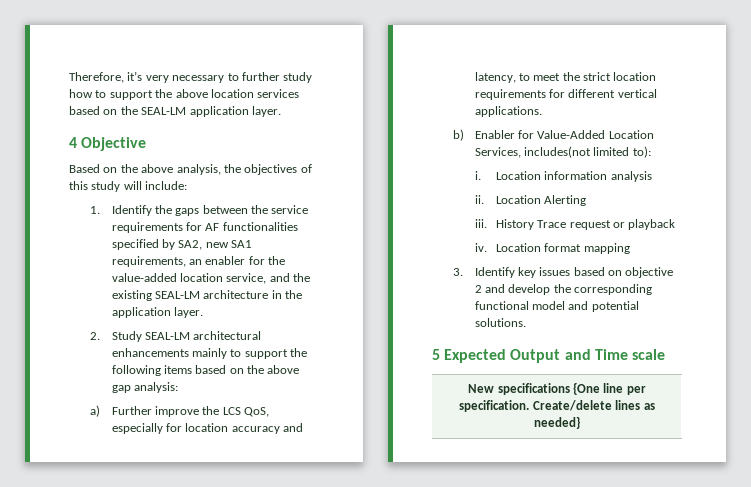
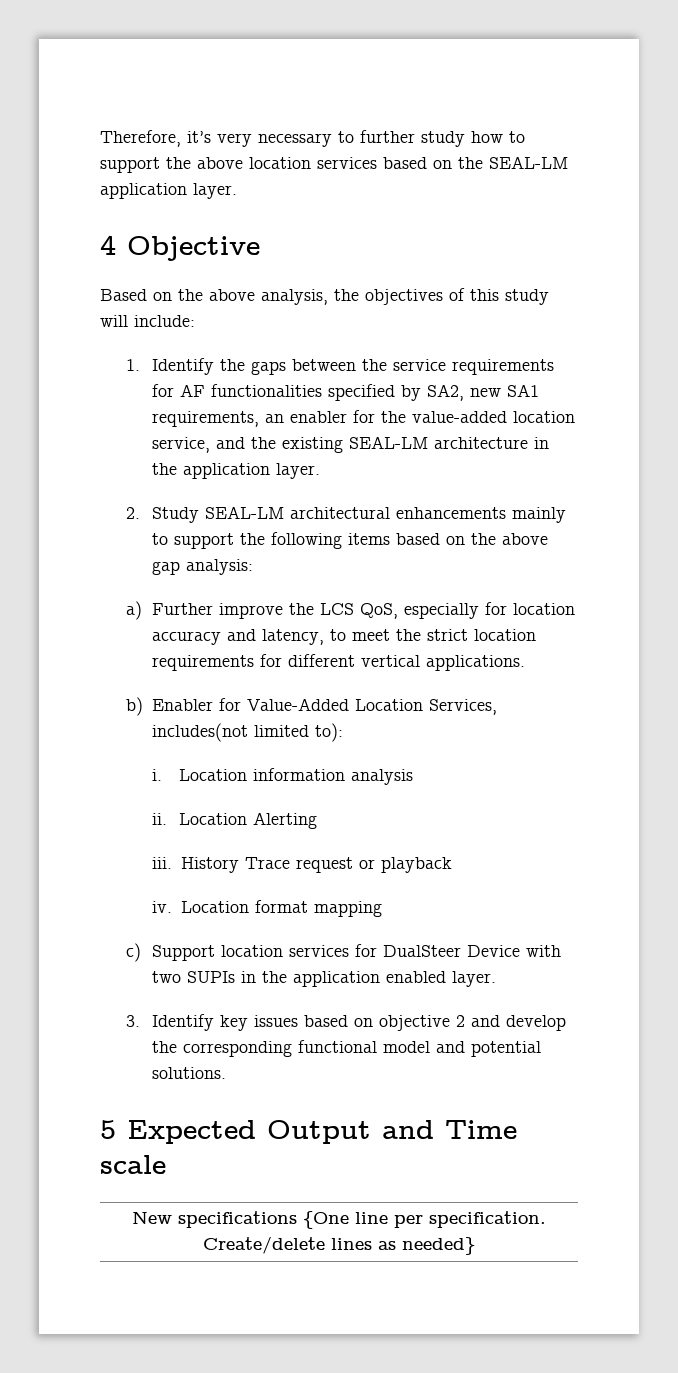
+ c) Support location services for DualSteer Device with two SUPIs in the application enabled layer.

